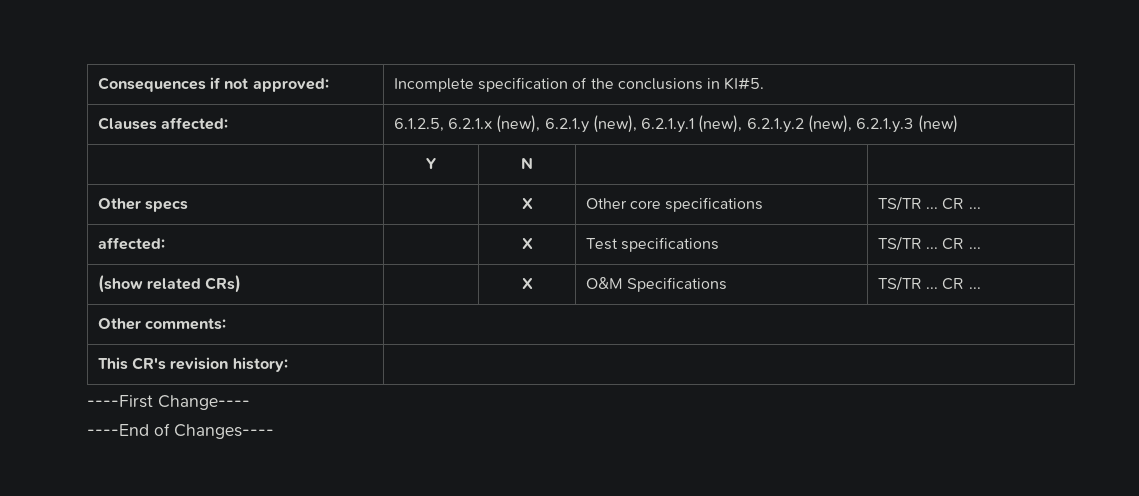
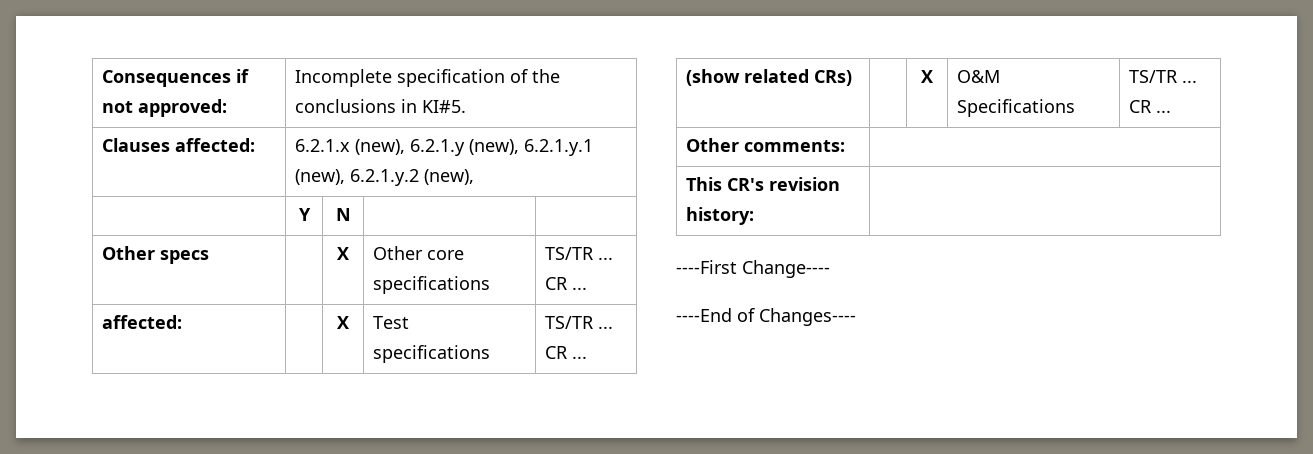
- Clauses affected: | 6.1.2.5, 6.2.1.x (new), 6.2.1.y (new), 6.2.1.y.1 (new), 6.2.1.y.2 (new), 6.2.1.y.3 (new)
+ Clauses affected: | 6.2.1.x (new), 6.2.1.y (new), 6.2.1.y.1 (new), 6.2.1.y.2 (new),

